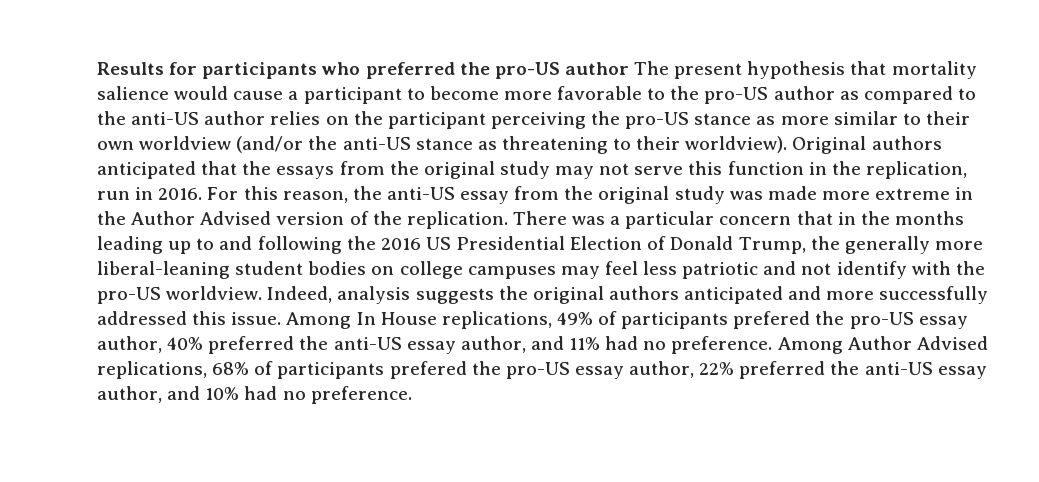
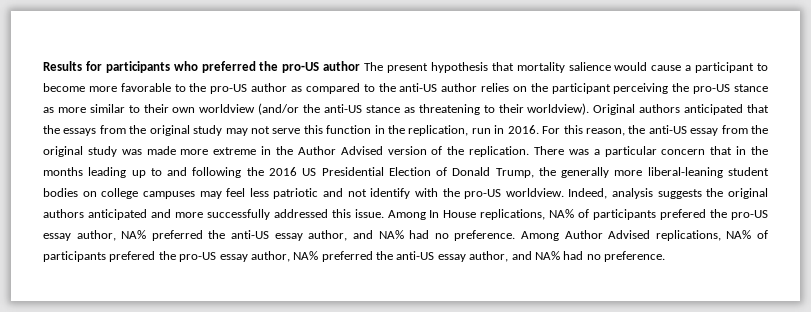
- Among In House replications, 49% of participants prefered the pro-US essay author, 40% preferred the anti-US essay author, and 11% had no preference.
+ Among In House replications, NA% of participants prefered the pro-US essay author, NA% preferred the anti-US essay author, and NA% had no preference.
- Among Author Advised replications, 68% of participants prefered the pro-US essay author, 22% preferred the anti-US essay author, and 10% had no preference.
+ Among Author Advised replications, NA% of participants prefered the pro-US essay author, NA% preferred the anti-US essay author, and NA% had no preference.

